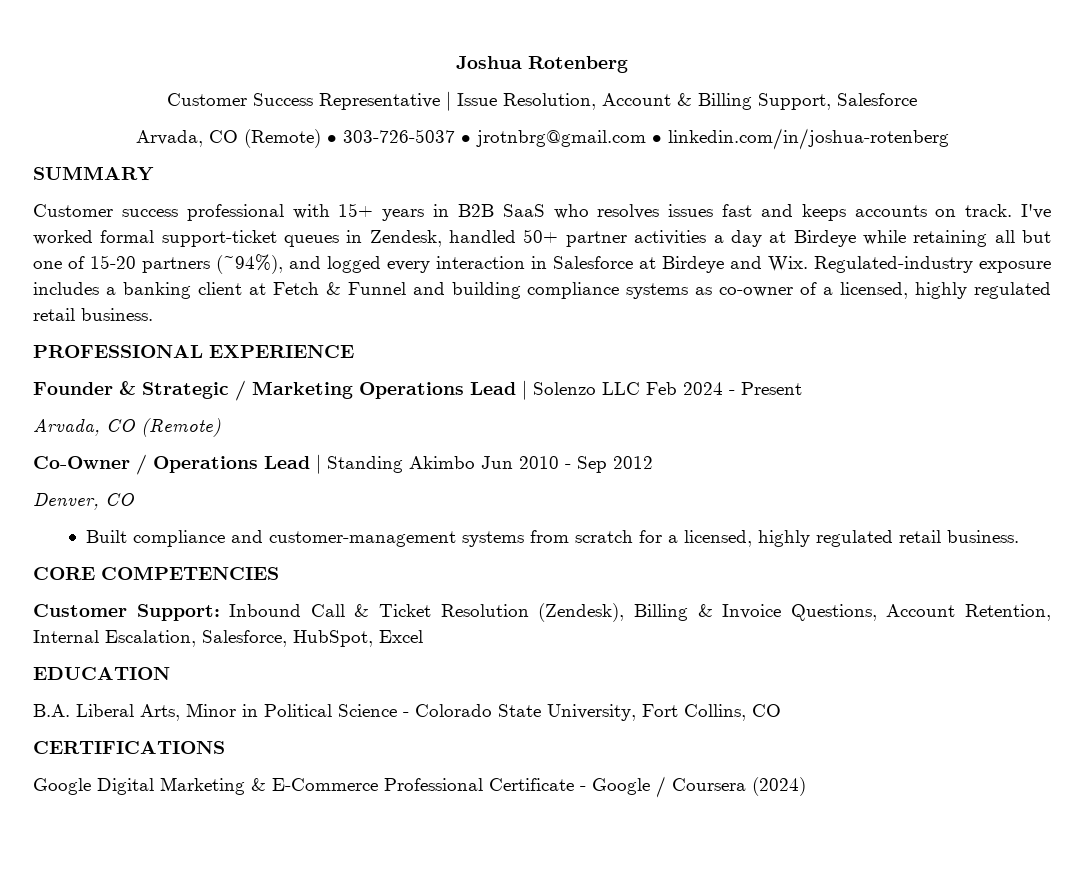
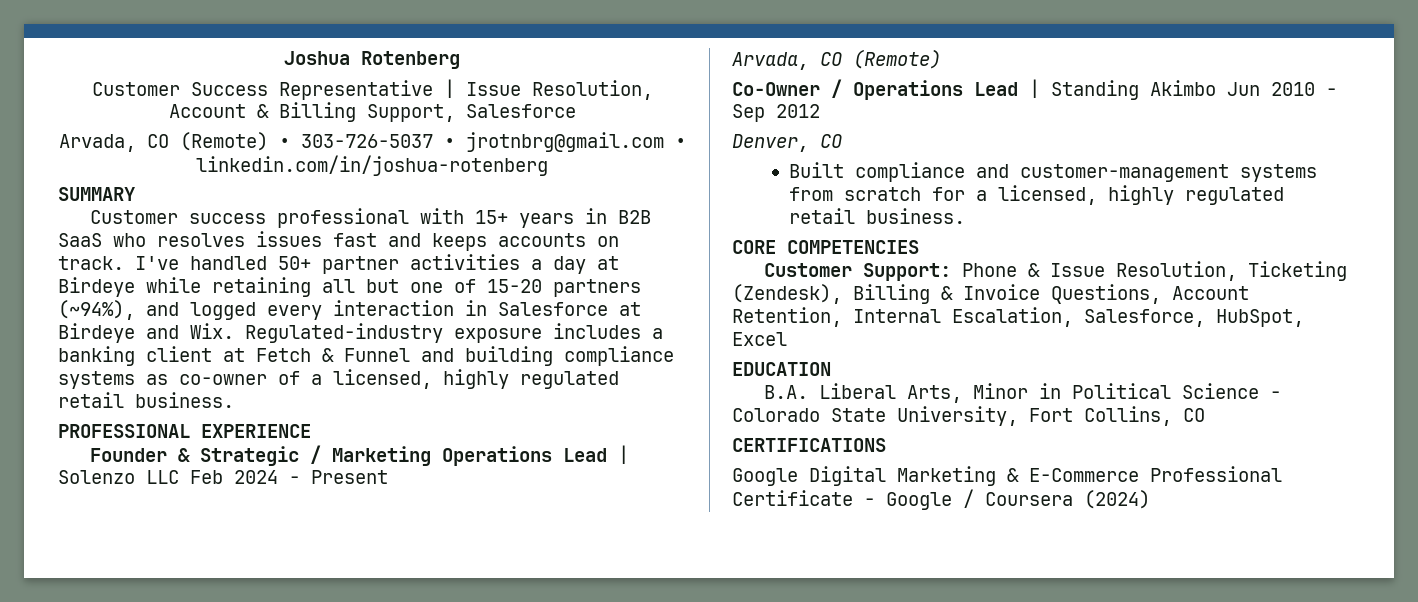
- I've worked formal support-ticket queues in Zendesk, handled 50+ partner activities a day at Birdeye while retaining all but one of 15-20 partners (~94%), and logged every interaction in Salesforce at Birdeye and Wix. Regulated-industry exposure includes a banking client at Fetch & Funnel and building compliance systems as co-owner of a licensed, highly regulated retail business.
+ I've handled 50+ partner activities a day at Birdeye while retaining all but one of 15-20 partners (~94%), and logged every interaction in Salesforce at Birdeye and Wix. Regulated-industry exposure includes a banking client at Fetch & Funnel and building compliance systems as co-owner of a licensed, highly regulated retail business.
- Customer Support: Inbound Call & Ticket Resolution (Zendesk), Billing & Invoice Questions, Account Retention, Internal Escalation, Salesforce, HubSpot, Excel
+ Customer Support: Phone & Issue Resolution, Ticketing (Zendesk), Billing & Invoice Questions, Account Retention, Internal Escalation, Salesforce, HubSpot, Excel

